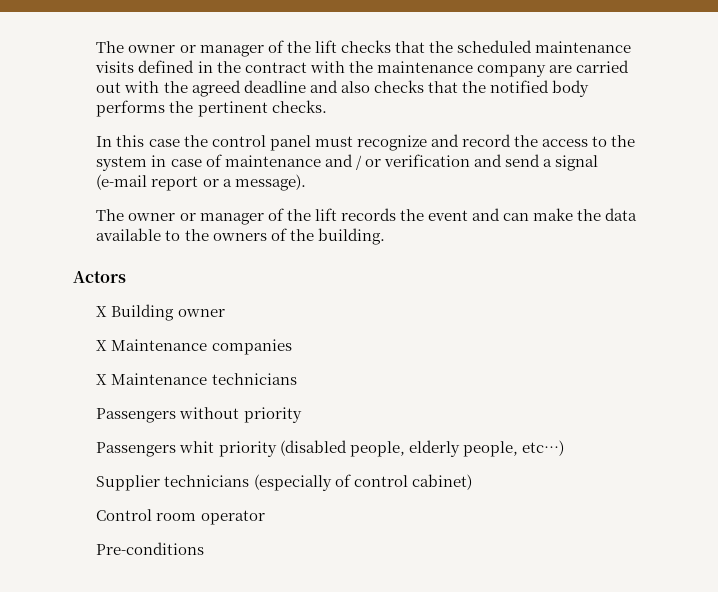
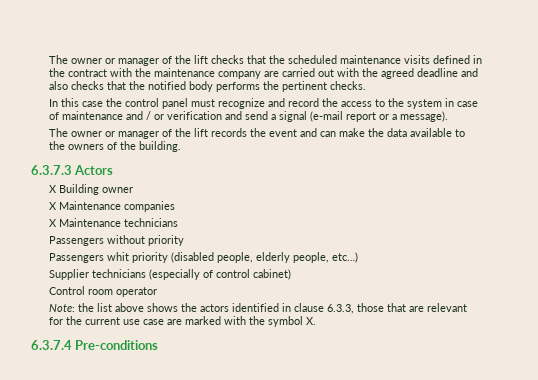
- Actors
+ 6.3.7.3 Actors
- Pre-conditions
+ Note: the list above shows the actors identified in clause 6.3.3, those that are relevant for the current use case are marked with the symbol X.
+ 6.3.7.4 Pre-conditions

